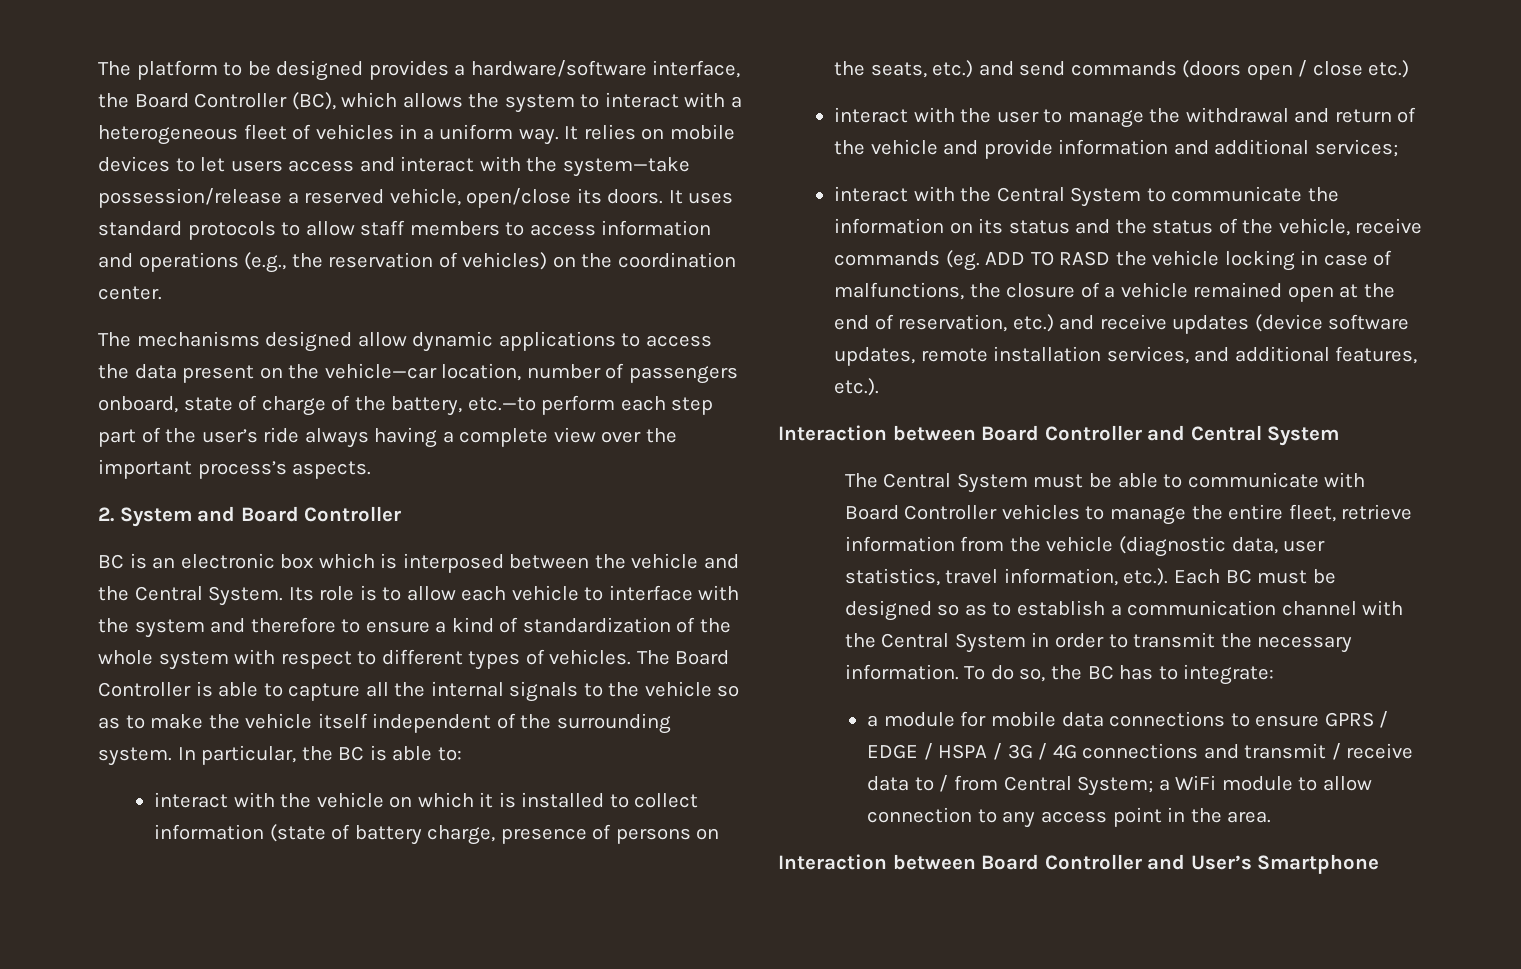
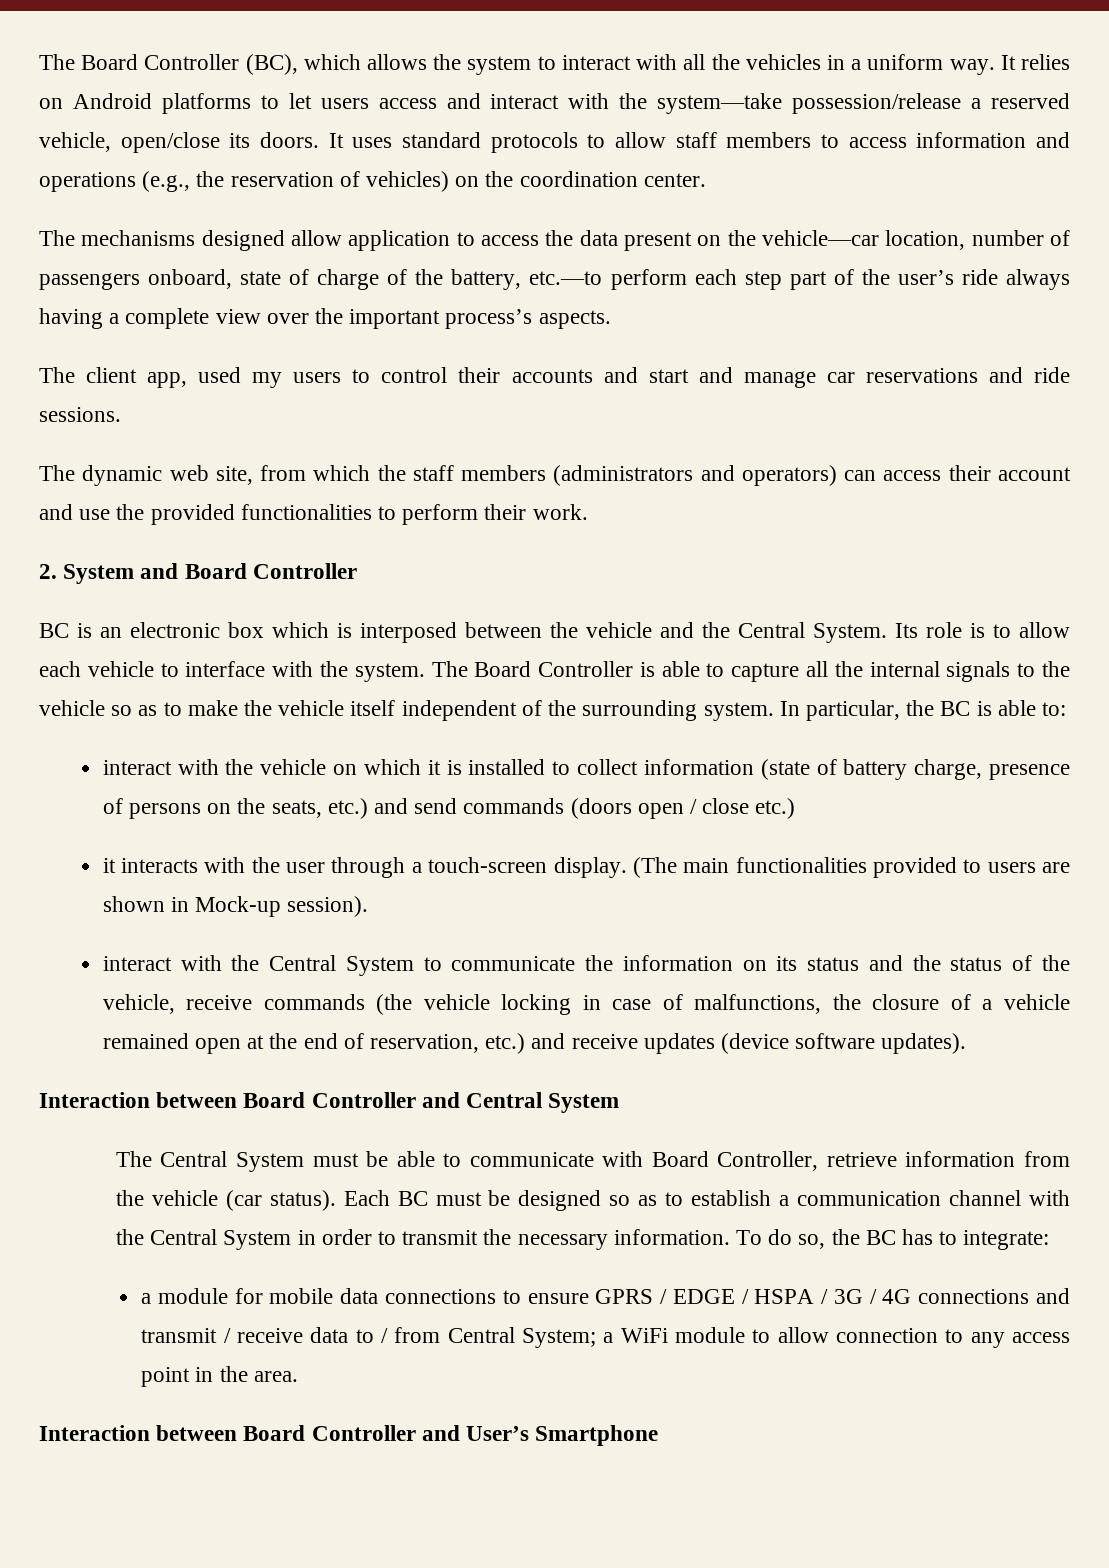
- The platform to be designed provides a hardware/software interface, the Board Controller (BC), which allows the system to interact with a heterogeneous fleet of vehicles in a uniform way.
+ The Board Controller (BC), which allows the system to interact with all the vehicles in a uniform way.
- It relies on mobile devices to let users access and interact with the system—take possession/release a reserved vehicle, open/close its doors.
+ It relies on Android platforms to let users access and interact with the system—take possession/release a reserved vehicle, open/close its doors.
- The mechanisms designed allow dynamic applications to access the data present on the vehicle—car location, number of passengers onboard, state of charge of the battery, etc.—to perform each step part of the user’s ride always having a complete view over the important process’s aspects.
+ The mechanisms designed allow application to access the data present on the vehicle—car location, number of passengers onboard, state of charge of the battery, etc.—to perform each step part of the user’s ride always having a complete view over the important process’s aspects.
+ The client app, used my users to control their accounts and start and manage car reservations and ride sessions.
+ The dynamic web site, from which the staff members (administrators and operators) can access their account and use the provided functionalities to perform their work.
- Its role is to allow each vehicle to interface with the system and therefore to ensure a kind of standardization of the whole system with respect to different types of vehicles.
+ Its role is to allow each vehicle to interface with the system.
- interact with the user to manage the withdrawal and return of the vehicle and provide information and additional services;
+ it interacts with the user through a touch-screen display. (The main functionalities provided to users are shown in Mock-up session).
- interact with the Central System to communicate the information on its status and the status of the vehicle, receive commands (eg. ADD TO RASD the vehicle locking in case of malfunctions, the closure of a vehicle remained open at the end of reservation, etc.) and receive updates (device software updates, remote installation services, and additional features, etc.).
+ interact with the Central System to communicate the information on its status and the status of the vehicle, receive commands (the vehicle locking in case of malfunctions, the closure of a vehicle remained open at the end of reservation, etc.) and receive updates (device software updates).
- The Central System must be able to communicate with Board Controller vehicles to manage the entire fleet, retrieve information from the vehicle (diagnostic data, user statistics, travel information, etc.). Each BC must be designed so as to establish a communication channel with the Central System in order to transmit the necessary information.
+ The Central System must be able to communicate with Board Controller, retrieve information from the vehicle (car status). Each BC must be designed so as to establish a communication channel with the Central System in order to transmit the necessary information.

